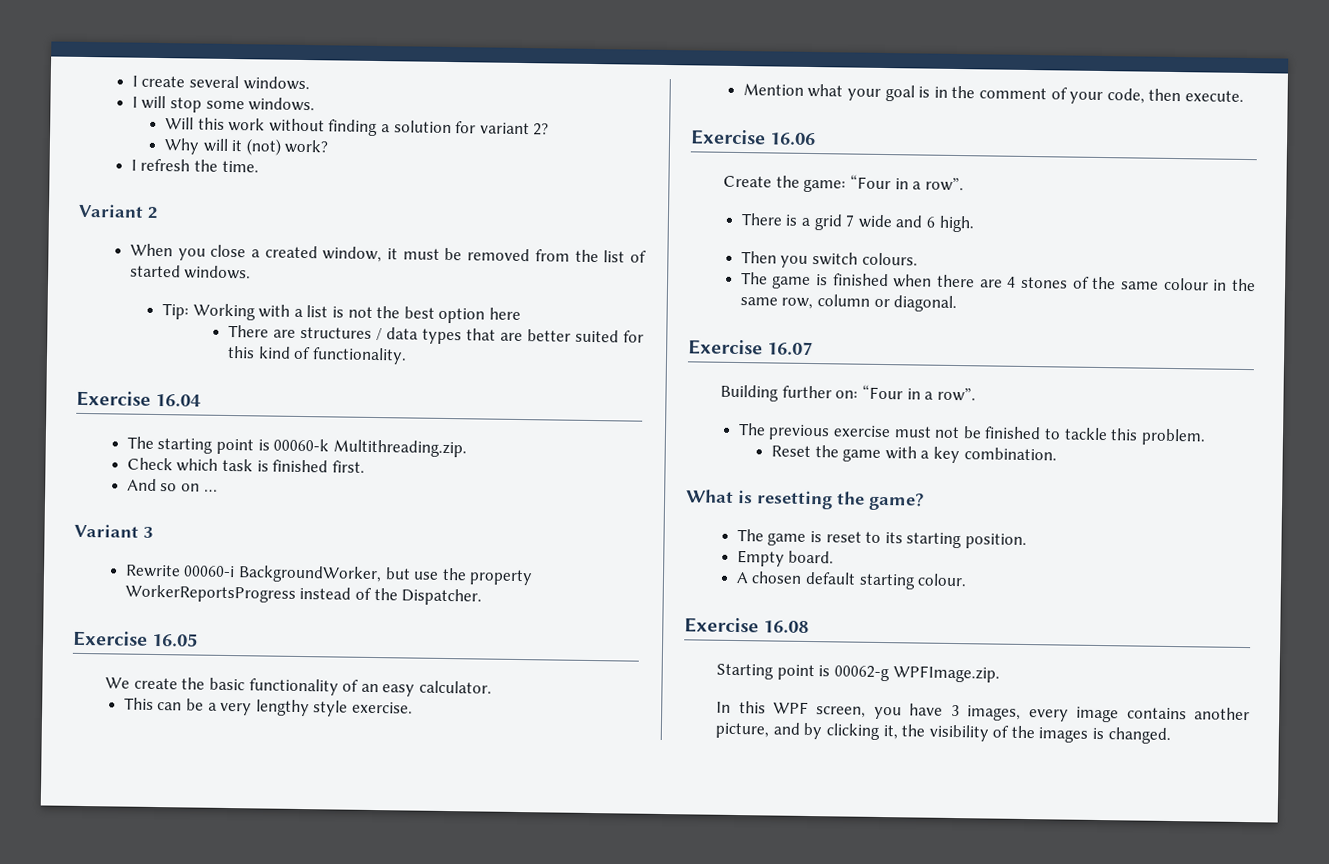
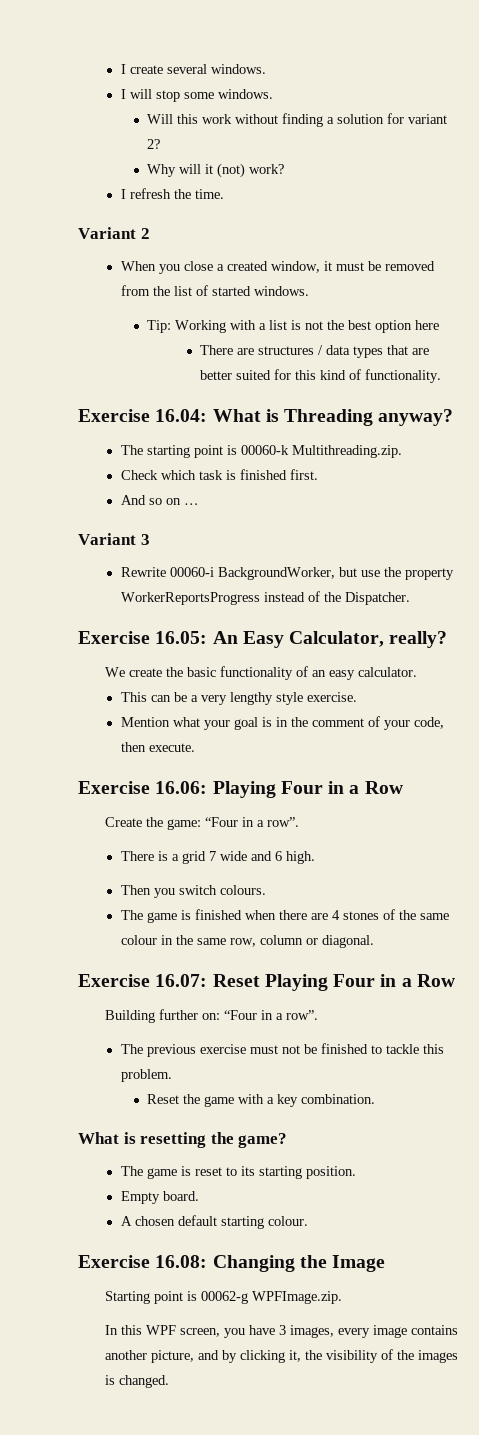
- Exercise 16.04
+ Exercise 16.04: What is Threading anyway?
- Exercise 16.05
+ Exercise 16.05: An Easy Calculator, really?
- Exercise 16.06
+ Exercise 16.06: Playing Four in a Row
- Exercise 16.07
+ Exercise 16.07: Reset Playing Four in a Row
- Exercise 16.08
+ Exercise 16.08: Changing the Image

